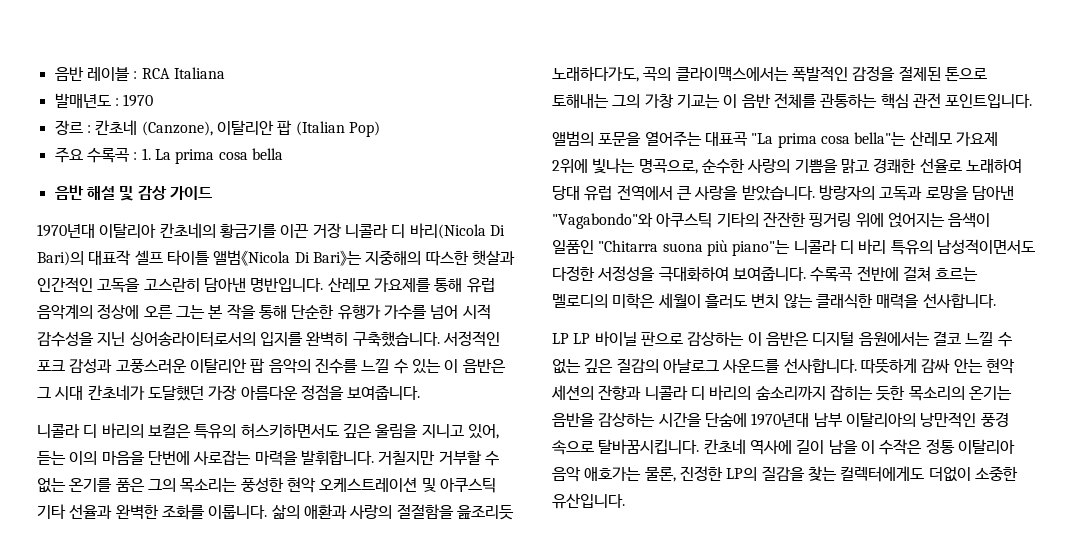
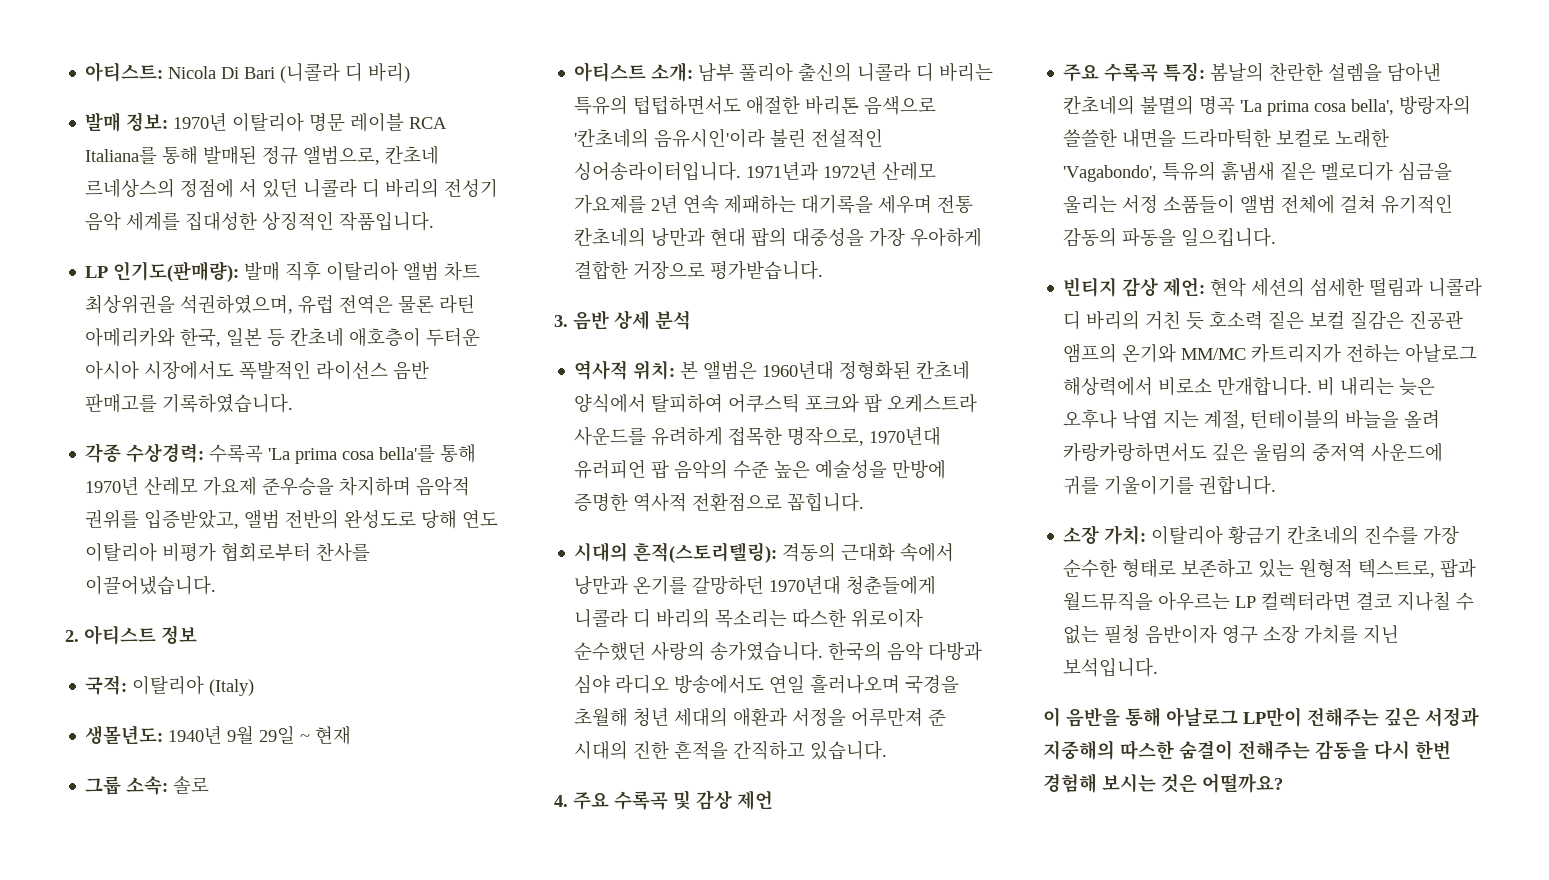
- 음반 레이블 : RCA Italiana
- 발매년도 : 1970
- 장르 : 칸초네 (Canzone), 이탈리안 팝 (Italian Pop)
- 주요 수록곡 : 1. La prima cosa bella
- 음반 해설 및 감상 가이드
- 1970년대 이탈리아 칸초네의 황금기를 이끈 거장 니콜라 디 바리(Nicola Di Bari)의 대표작 셀프 타이틀 앨범《Nicola Di Bari》는 지중해의 따스한 햇살과 인간적인 고독을 고스란히 담아낸 명반입니다. 산레모 가요제를 통해 유럽 음악계의 정상에 오른 그는 본 작을 통해 단순한 유행가 가수를 넘어 시적 감수성을 지닌 싱어송라이터로서의 입지를 완벽히 구축했습니다. 서정적인 포크 감성과 고풍스러운 이탈리안 팝 음악의 진수를 느낄 수 있는 이 음반은 그 시대 칸초네가 도달했던 가장 아름다운 정점을 보여줍니다.
- 니콜라 디 바리의 보컬은 특유의 허스키하면서도 깊은 울림을 지니고 있어, 듣는 이의 마음을 단번에 사로잡는 마력을 발휘합니다. 거칠지만 거부할 수 없는 온기를 품은 그의 목소리는 풍성한 현악 오케스트레이션 및 아쿠스틱 기타 선율과 완벽한 조화를 이룹니다. 삶의 애환과 사랑의 절절함을 읊조리듯 노래하다가도, 곡의 클라이맥스에서는 폭발적인 감정을 절제된 톤으로 토해내는 그의 가창 기교는 이 음반 전체를 관통하는 핵심 관전 포인트입니다.
- 앨범의 포문을 열어주는 대표곡 "La prima cosa bella"는 산레모 가요제 2위에 빛나는 명곡으로, 순수한 사랑의 기쁨을 맑고 경쾌한 선율로 노래하여 당대 유럽 전역에서 큰 사랑을 받았습니다. 방랑자의 고독과 로망을 담아낸 "Vagabondo"와 아쿠스틱 기타의 잔잔한 핑거링 위에 얹어지는 음색이 일품인 "Chitarra suona più piano"는 니콜라 디 바리 특유의 남성적이면서도 다정한 서정성을 극대화하여 보여줍니다. 수록곡 전반에 걸쳐 흐르는 멜로디의 미학은 세월이 흘러도 변치 않는 클래식한 매력을 선사합니다.
- LP LP 바이닐 판으로 감상하는 이 음반은 디지털 음원에서는 결코 느낄 수 없는 깊은 질감의 아날로그 사운드를 선사합니다. 따뜻하게 감싸 안는 현악 세션의 잔향과 니콜라 디 바리의 숨소리까지 잡히는 듯한 목소리의 온기는 음반을 감상하는 시간을 단숨에 1970년대 남부 이탈리아의 낭만적인 풍경 속으로 탈바꿈시킵니다. 칸초네 역사에 길이 남을 이 수작은 정통 이탈리아 음악 애호가는 물론, 진정한 LP의 질감을 찾는 컬렉터에게도 더없이 소중한 유산입니다.
+ 아티스트: Nicola Di Bari (니콜라 디 바리)
+ 발매 정보: 1970년 이탈리아 명문 레이블 RCA Italiana를 통해 발매된 정규 앨범으로, 칸초네 르네상스의 정점에 서 있던 니콜라 디 바리의 전성기 음악 세계를 집대성한 상징적인 작품입니다.
+ LP 인기도(판매량): 발매 직후 이탈리아 앨범 차트 최상위권을 석권하였으며, 유럽 전역은 물론 라틴 아메리카와 한국, 일본 등 칸초네 애호층이 두터운 아시아 시장에서도 폭발적인 라이선스 음반 판매고를 기록하였습니다.
+ 각종 수상경력: 수록곡 'La prima cosa bella'를 통해 1970년 산레모 가요제 준우승을 차지하며 음악적 권위를 입증받았고, 앨범 전반의 완성도로 당해 연도 이탈리아 비평가 협회로부터 찬사를 이끌어냈습니다.
+ 2. 아티스트 정보
+ 국적: 이탈리아 (Italy)
+ 생몰년도: 1940년 9월 29일 ~ 현재
+ 그룹 소속: 솔로
+ 아티스트 소개: 남부 풀리아 출신의 니콜라 디 바리는 특유의 텁텁하면서도 애절한 바리톤 음색으로 '칸초네의 음유시인'이라 불린 전설적인 싱어송라이터입니다. 1971년과 1972년 산레모 가요제를 2년 연속 제패하는 대기록을 세우며 전통 칸초네의 낭만과 현대 팝의 대중성을 가장 우아하게 결합한 거장으로 평가받습니다.
+ 3. 음반 상세 분석
+ 역사적 위치: 본 앨범은 1960년대 정형화된 칸초네 양식에서 탈피하여 어쿠스틱 포크와 팝 오케스트라 사운드를 유려하게 접목한 명작으로, 1970년대 유러피언 팝 음악의 수준 높은 예술성을 만방에 증명한 역사적 전환점으로 꼽힙니다.
+ 시대의 흔적(스토리텔링): 격동의 근대화 속에서 낭만과 온기를 갈망하던 1970년대 청춘들에게 니콜라 디 바리의 목소리는 따스한 위로이자 순수했던 사랑의 송가였습니다. 한국의 음악 다방과 심야 라디오 방송에서도 연일 흘러나오며 국경을 초월해 청년 세대의 애환과 서정을 어루만져 준 시대의 진한 흔적을 간직하고 있습니다.
+ 4. 주요 수록곡 및 감상 제언
+ 주요 수록곡 특징: 봄날의 찬란한 설렘을 담아낸 칸초네의 불멸의 명곡 'La prima cosa bella', 방랑자의 쓸쓸한 내면을 드라마틱한 보컬로 노래한 'Vagabondo', 특유의 흙냄새 짙은 멜로디가 심금을 울리는 서정 소품들이 앨범 전체에 걸쳐 유기적인 감동의 파동을 일으킵니다.
+ 빈티지 감상 제언: 현악 세션의 섬세한 떨림과 니콜라 디 바리의 거친 듯 호소력 짙은 보컬 질감은 진공관 앰프의 온기와 MM/MC 카트리지가 전하는 아날로그 해상력에서 비로소 만개합니다. 비 내리는 늦은 오후나 낙엽 지는 계절, 턴테이블의 바늘을 올려 카랑카랑하면서도 깊은 울림의 중저역 사운드에 귀를 기울이기를 권합니다.
+ 소장 가치: 이탈리아 황금기 칸초네의 진수를 가장 순수한 형태로 보존하고 있는 원형적 텍스트로, 팝과 월드뮤직을 아우르는 LP 컬렉터라면 결코 지나칠 수 없는 필청 음반이자 영구 소장 가치를 지닌 보석입니다.
+ 이 음반을 통해 아날로그 LP만이 전해주는 깊은 서정과 지중해의 따스한 숨결이 전해주는 감동을 다시 한번 경험해 보시는 것은 어떨까요?

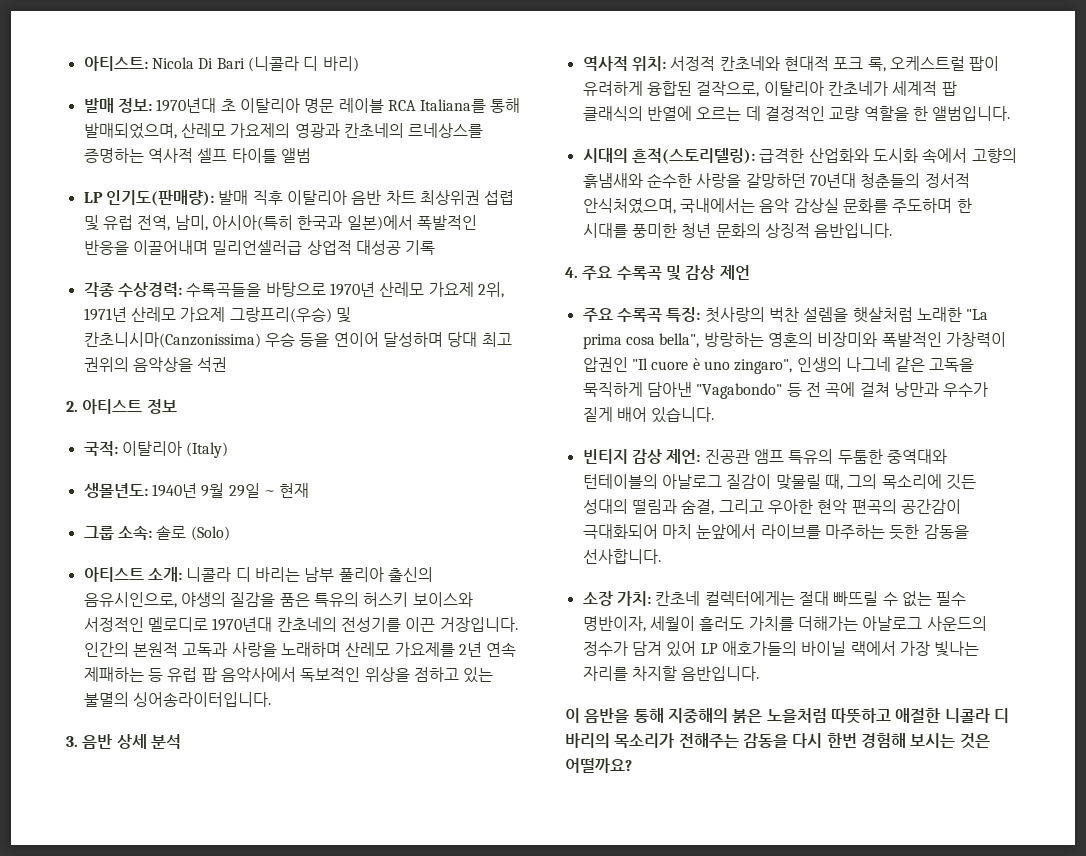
- 발매 정보: 1970년 이탈리아 명문 레이블 RCA Italiana를 통해 발매된 정규 앨범으로, 칸초네 르네상스의 정점에 서 있던 니콜라 디 바리의 전성기 음악 세계를 집대성한 상징적인 작품입니다.
+ 발매 정보: 1970년대 초 이탈리아 명문 레이블 RCA Italiana를 통해 발매되었으며, 산레모 가요제의 영광과 칸초네의 르네상스를 증명하는 역사적 셀프 타이틀 앨범
- LP 인기도(판매량): 발매 직후 이탈리아 앨범 차트 최상위권을 석권하였으며, 유럽 전역은 물론 라틴 아메리카와 한국, 일본 등 칸초네 애호층이 두터운 아시아 시장에서도 폭발적인 라이선스 음반 판매고를 기록하였습니다.
- 각종 수상경력: 수록곡 'La prima cosa bella'를 통해 1970년 산레모 가요제 준우승을 차지하며 음악적 권위를 입증받았고, 앨범 전반의 완성도로 당해 연도 이탈리아 비평가 협회로부터 찬사를 이끌어냈습니다.
+ LP 인기도(판매량): 발매 직후 이탈리아 음반 차트 최상위권 섭렵 및 유럽 전역, 남미, 아시아(특히 한국과 일본)에서 폭발적인 반응을 이끌어내며 밀리언셀러급 상업적 대성공 기록
+ 각종 수상경력: 수록곡들을 바탕으로 1970년 산레모 가요제 2위, 1971년 산레모 가요제 그랑프리(우승) 및 칸초니시마(Canzonissima) 우승 등을 연이어 달성하며 당대 최고 권위의 음악상을 석권
- 그룹 소속: 솔로
+ 그룹 소속: 솔로 (Solo)
- 아티스트 소개: 남부 풀리아 출신의 니콜라 디 바리는 특유의 텁텁하면서도 애절한 바리톤 음색으로 '칸초네의 음유시인'이라 불린 전설적인 싱어송라이터입니다. 1971년과 1972년 산레모 가요제를 2년 연속 제패하는 대기록을 세우며 전통 칸초네의 낭만과 현대 팝의 대중성을 가장 우아하게 결합한 거장으로 평가받습니다.
+ 아티스트 소개: 니콜라 디 바리는 남부 풀리아 출신의 음유시인으로, 야생의 질감을 품은 특유의 허스키 보이스와 서정적인 멜로디로 1970년대 칸초네의 전성기를 이끈 거장입니다. 인간의 본원적 고독과 사랑을 노래하며 산레모 가요제를 2년 연속 제패하는 등 유럽 팝 음악사에서 독보적인 위상을 점하고 있는 불멸의 싱어송라이터입니다.
- 역사적 위치: 본 앨범은 1960년대 정형화된 칸초네 양식에서 탈피하여 어쿠스틱 포크와 팝 오케스트라 사운드를 유려하게 접목한 명작으로, 1970년대 유러피언 팝 음악의 수준 높은 예술성을 만방에 증명한 역사적 전환점으로 꼽힙니다.
- 시대의 흔적(스토리텔링): 격동의 근대화 속에서 낭만과 온기를 갈망하던 1970년대 청춘들에게 니콜라 디 바리의 목소리는 따스한 위로이자 순수했던 사랑의 송가였습니다. 한국의 음악 다방과 심야 라디오 방송에서도 연일 흘러나오며 국경을 초월해 청년 세대의 애환과 서정을 어루만져 준 시대의 진한 흔적을 간직하고 있습니다.
+ 역사적 위치: 서정적 칸초네와 현대적 포크 록, 오케스트럴 팝이 유려하게 융합된 걸작으로, 이탈리아 칸초네가 세계적 팝 클래식의 반열에 오르는 데 결정적인 교량 역할을 한 앨범입니다.
+ 시대의 흔적(스토리텔링): 급격한 산업화와 도시화 속에서 고향의 흙냄새와 순수한 사랑을 갈망하던 70년대 청춘들의 정서적 안식처였으며, 국내에서는 음악 감상실 문화를 주도하며 한 시대를 풍미한 청년 문화의 상징적 음반입니다.
- 주요 수록곡 특징: 봄날의 찬란한 설렘을 담아낸 칸초네의 불멸의 명곡 'La prima cosa bella', 방랑자의 쓸쓸한 내면을 드라마틱한 보컬로 노래한 'Vagabondo', 특유의 흙냄새 짙은 멜로디가 심금을 울리는 서정 소품들이 앨범 전체에 걸쳐 유기적인 감동의 파동을 일으킵니다.
- 빈티지 감상 제언: 현악 세션의 섬세한 떨림과 니콜라 디 바리의 거친 듯 호소력 짙은 보컬 질감은 진공관 앰프의 온기와 MM/MC 카트리지가 전하는 아날로그 해상력에서 비로소 만개합니다. 비 내리는 늦은 오후나 낙엽 지는 계절, 턴테이블의 바늘을 올려 카랑카랑하면서도 깊은 울림의 중저역 사운드에 귀를 기울이기를 권합니다.
- 소장 가치: 이탈리아 황금기 칸초네의 진수를 가장 순수한 형태로 보존하고 있는 원형적 텍스트로, 팝과 월드뮤직을 아우르는 LP 컬렉터라면 결코 지나칠 수 없는 필청 음반이자 영구 소장 가치를 지닌 보석입니다.
- 이 음반을 통해 아날로그 LP만이 전해주는 깊은 서정과 지중해의 따스한 숨결이 전해주는 감동을 다시 한번 경험해 보시는 것은 어떨까요?
+ 주요 수록곡 특징: 첫사랑의 벅찬 설렘을 햇살처럼 노래한 "La prima cosa bella", 방랑하는 영혼의 비장미와 폭발적인 가창력이 압권인 "Il cuore è uno zingaro", 인생의 나그네 같은 고독을 묵직하게 담아낸 "Vagabondo" 등 전 곡에 걸쳐 낭만과 우수가 짙게 배어 있습니다.
+ 빈티지 감상 제언: 진공관 앰프 특유의 두툼한 중역대와 턴테이블의 아날로그 질감이 맞물릴 때, 그의 목소리에 깃든 성대의 떨림과 숨결, 그리고 우아한 현악 편곡의 공간감이 극대화되어 마치 눈앞에서 라이브를 마주하는 듯한 감동을 선사합니다.
+ 소장 가치: 칸초네 컬렉터에게는 절대 빠뜨릴 수 없는 필수 명반이자, 세월이 흘러도 가치를 더해가는 아날로그 사운드의 정수가 담겨 있어 LP 애호가들의 바이닐 랙에서 가장 빛나는 자리를 차지할 음반입니다.
+ 이 음반을 통해 지중해의 붉은 노을처럼 따뜻하고 애절한 니콜라 디 바리의 목소리가 전해주는 감동을 다시 한번 경험해 보시는 것은 어떨까요?

